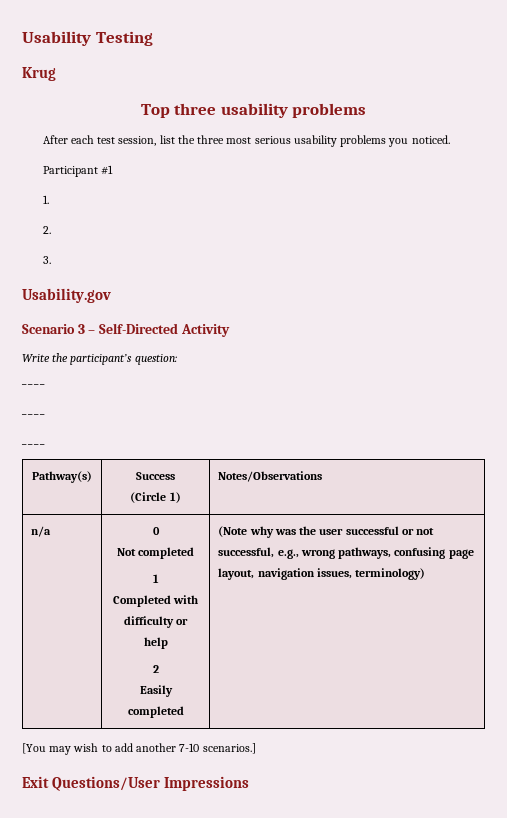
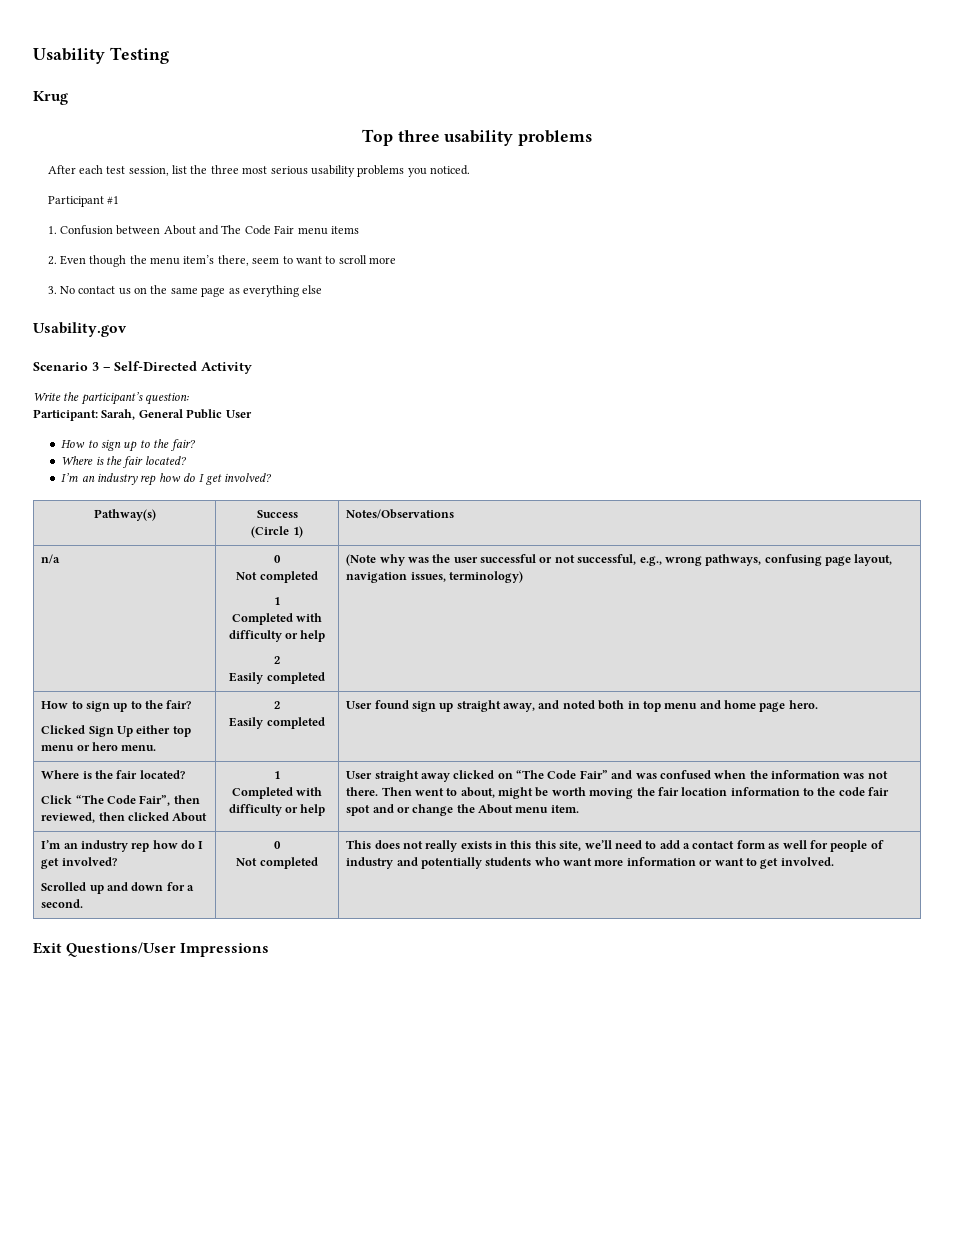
- 1.
- 2.
- 3.
+ 1. Confusion between About and The Code Fair menu items
+ 2. Even though the menu item’s there, seem to want to scroll more
+ 3. No contact us on the same page as everything else
  Write the participant’s question:
- ____
- ____
- ____
+ Participant: Sarah, General Public User
+ How to sign up to the fair?
+ Where is the fair located?
+ I’m an industry rep how do I get involved?
  n/a | 0
  Not completed
  1
  Completed with difficulty or help
  2
  Easily completed | (Note why was the user successful or not successful, e.g., wrong pathways, confusing page layout, navigation issues, terminology)
- [You may wish to add another 7-10 scenarios.]
+ How to sign up to the fair?
+ Clicked Sign Up either top menu or hero menu. | 2
+ Easily completed | User found sign up straight away, and noted both in top menu and home page hero.
+ Where is the fair located?
+ Click “The Code Fair”, then reviewed, then clicked About | 1
+ Completed with difficulty or help | User straight away clicked on “The Code Fair” and was confused when the information was not there. Then went to about, might be worth moving the fair location information to the code fair spot and or change the About menu item.
+ I’m an industry rep how do I get involved?
+ Scrolled up and down for a second. | 0
+ Not completed | This does not really exists in this this site, we’ll need to add a contact form as well for people of industry and potentially students who want more information or want to get involved.

